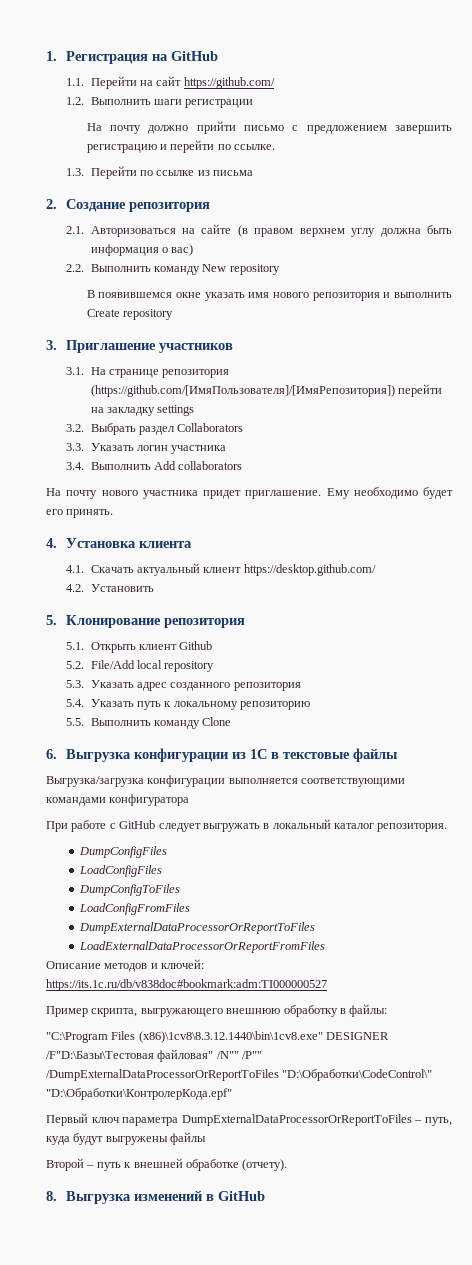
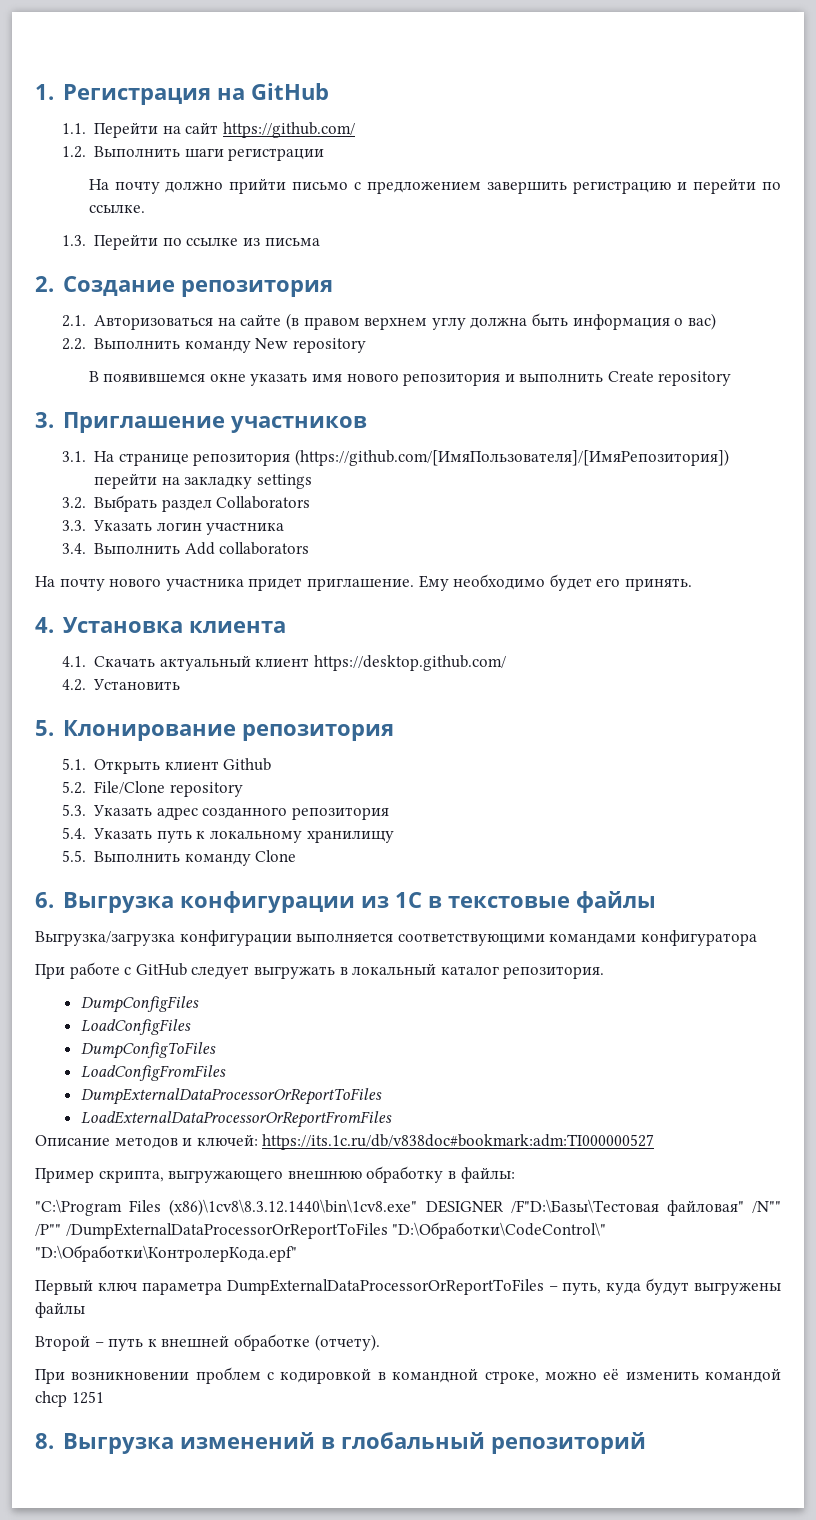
- 5.2. File/Add local repository
+ 5.2. File/Clone repository
- 5.4. Указать путь к локальному репозиторию
+ 5.4. Указать путь к локальному хранилищу
+ При возникновении проблем с кодировкой в командной строке, можно её изменить командой chcp 1251
- 8. Выгрузка изменений в GitHub
+ 8. Выгрузка изменений в глобальный репозиторий

